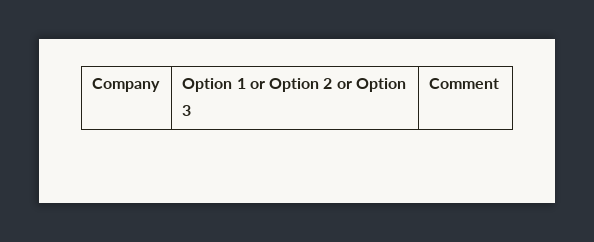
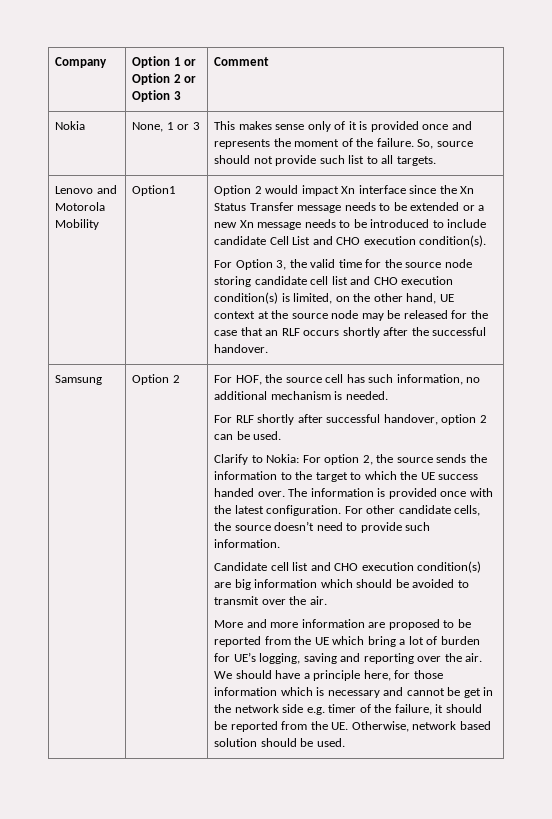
+ Nokia | None, 1 or 3 | This makes sense only of it is provided once and represents the moment of the failure. So, source should not provide such list to all targets.
+ Lenovo and Motorola Mobility | Option1 | Option 2 would impact Xn interface since the Xn Status Transfer message needs to be extended or a new Xn message needs to be introduced to include candidate Cell List and CHO execution condition(s).
+ For Option 3, the valid time for the source node storing candidate cell list and CHO execution condition(s) is limited, on the other hand, UE context at the source node may be released for the case that an RLF occurs shortly after the successful handover.
+ Samsung | Option 2 | For HOF, the source cell has such information, no additional mechanism is needed.
+ For RLF shortly after successful handover, option 2 can be used.
+ Clarify to Nokia: For option 2, the source sends the information to the target to which the UE success handed over. The information is provided once with the latest configuration. For other candidate cells, the source doesn’t need to provide such information.
+ Candidate cell list and CHO execution condition(s) are big information which should be avoided to transmit over the air.
+ More and more information are proposed to be reported from the UE which bring a lot of burden for UE’s logging, saving and reporting over the air. We should have a principle here, for those information which is necessary and cannot be get in the network side e.g. timer of the failure, it should be reported from the UE. Otherwise, network based solution should be used.

